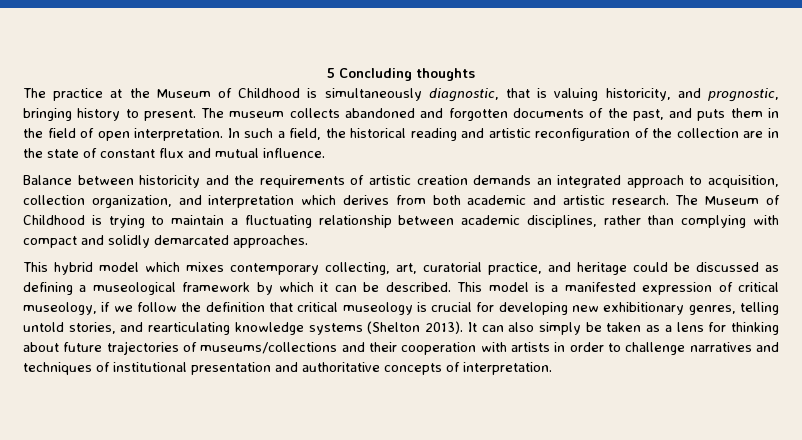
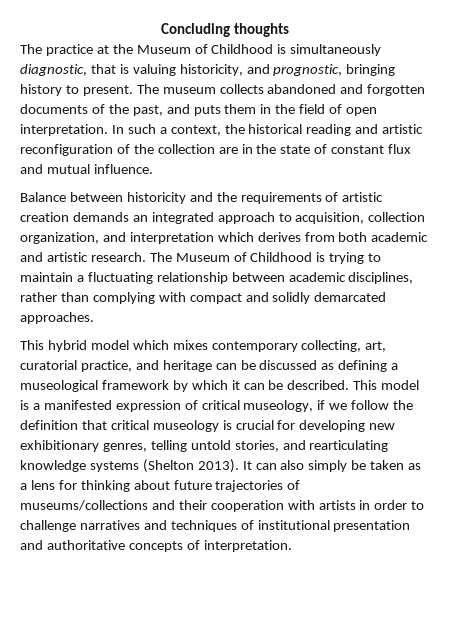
- 5 Concluding thoughts
+ Concluding thoughts
- In such a field, the historical reading and artistic reconfiguration of the collection are in the state of constant flux and mutual influence.
+ In such a context, the historical reading and artistic reconfiguration of the collection are in the state of constant flux and mutual influence.
- This hybrid model which mixes contemporary collecting, art, curatorial practice, and heritage could be discussed as defining a museological framework by which it can be described.
+ This hybrid model which mixes contemporary collecting, art, curatorial practice, and heritage can be discussed as defining a museological framework by which it can be described.

